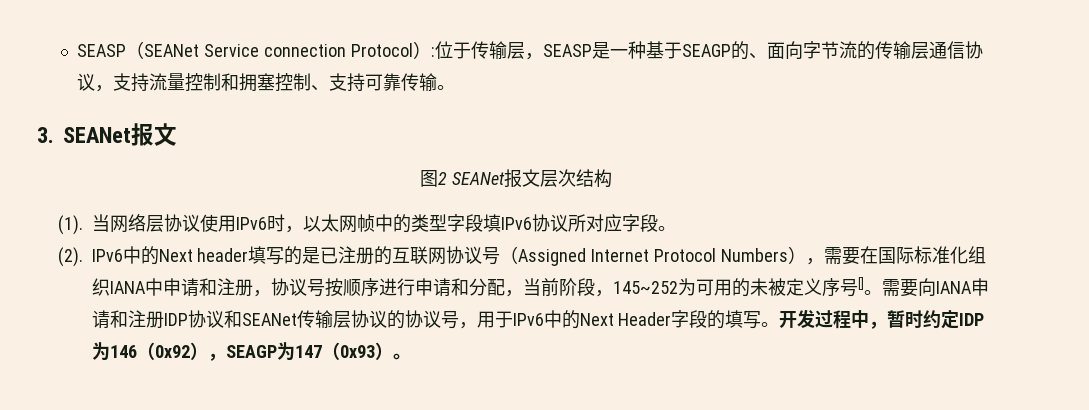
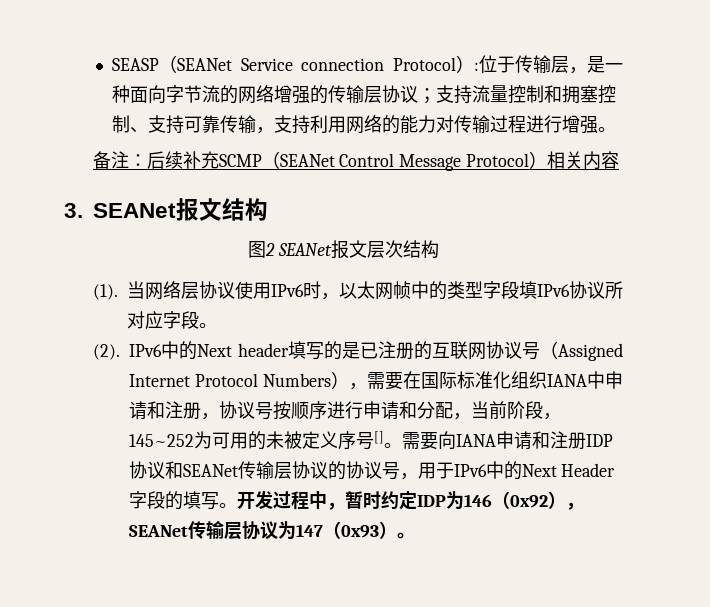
- SEASP（SEANet Service connection Protocol）:位于传输层，SEASP是一种基于SEAGP的、面向字节流的传输层通信协议，支持流量控制和拥塞控制、支持可靠传输。
+ SEASP（SEANet Service connection Protocol）:位于传输层，是一种面向字节流的网络增强的传输层协议；支持流量控制和拥塞控制、支持可靠传输，支持利用网络的能力对传输过程进行增强。
+ 备注：后续补充SCMP（SEANet Control Message Protocol）相关内容
- 3. SEANet报文
+ 3. SEANet报文结构
- 开发过程中，暂时约定IDP为146（0x92），SEAGP为147（0x93）。
+ 开发过程中，暂时约定IDP为146（0x92），SEANet传输层协议为147（0x93）。

